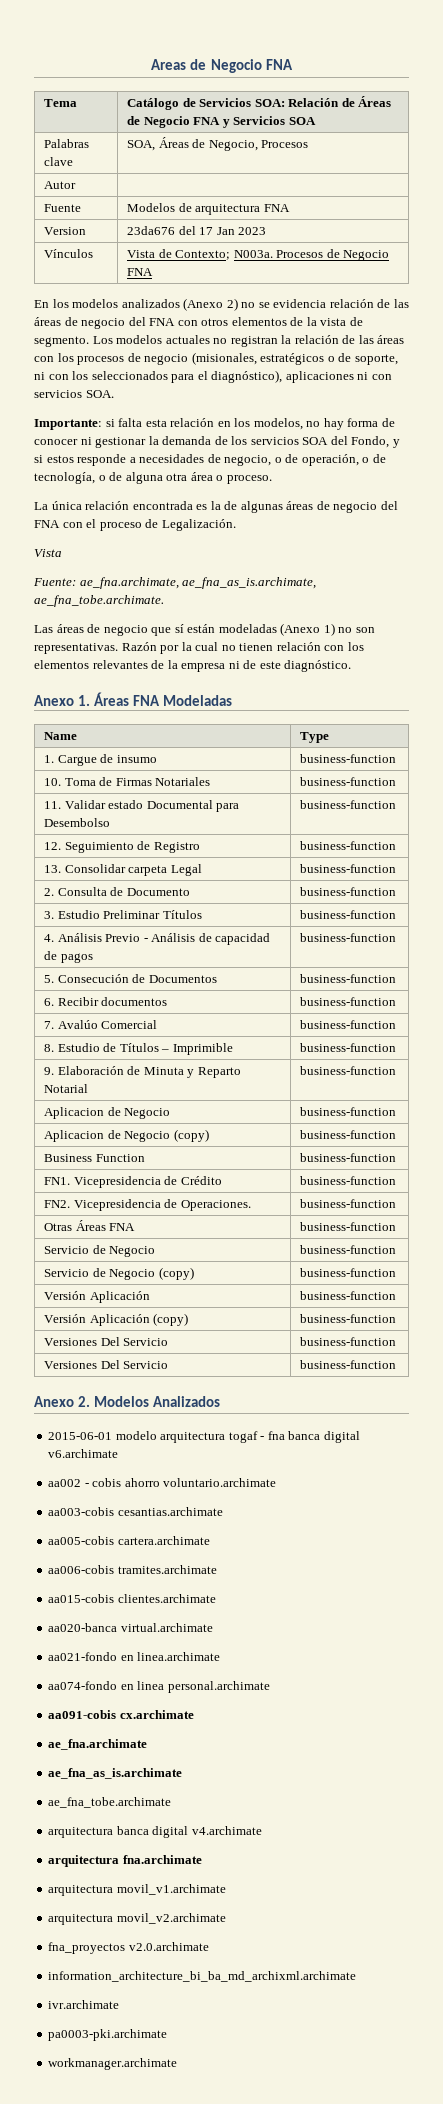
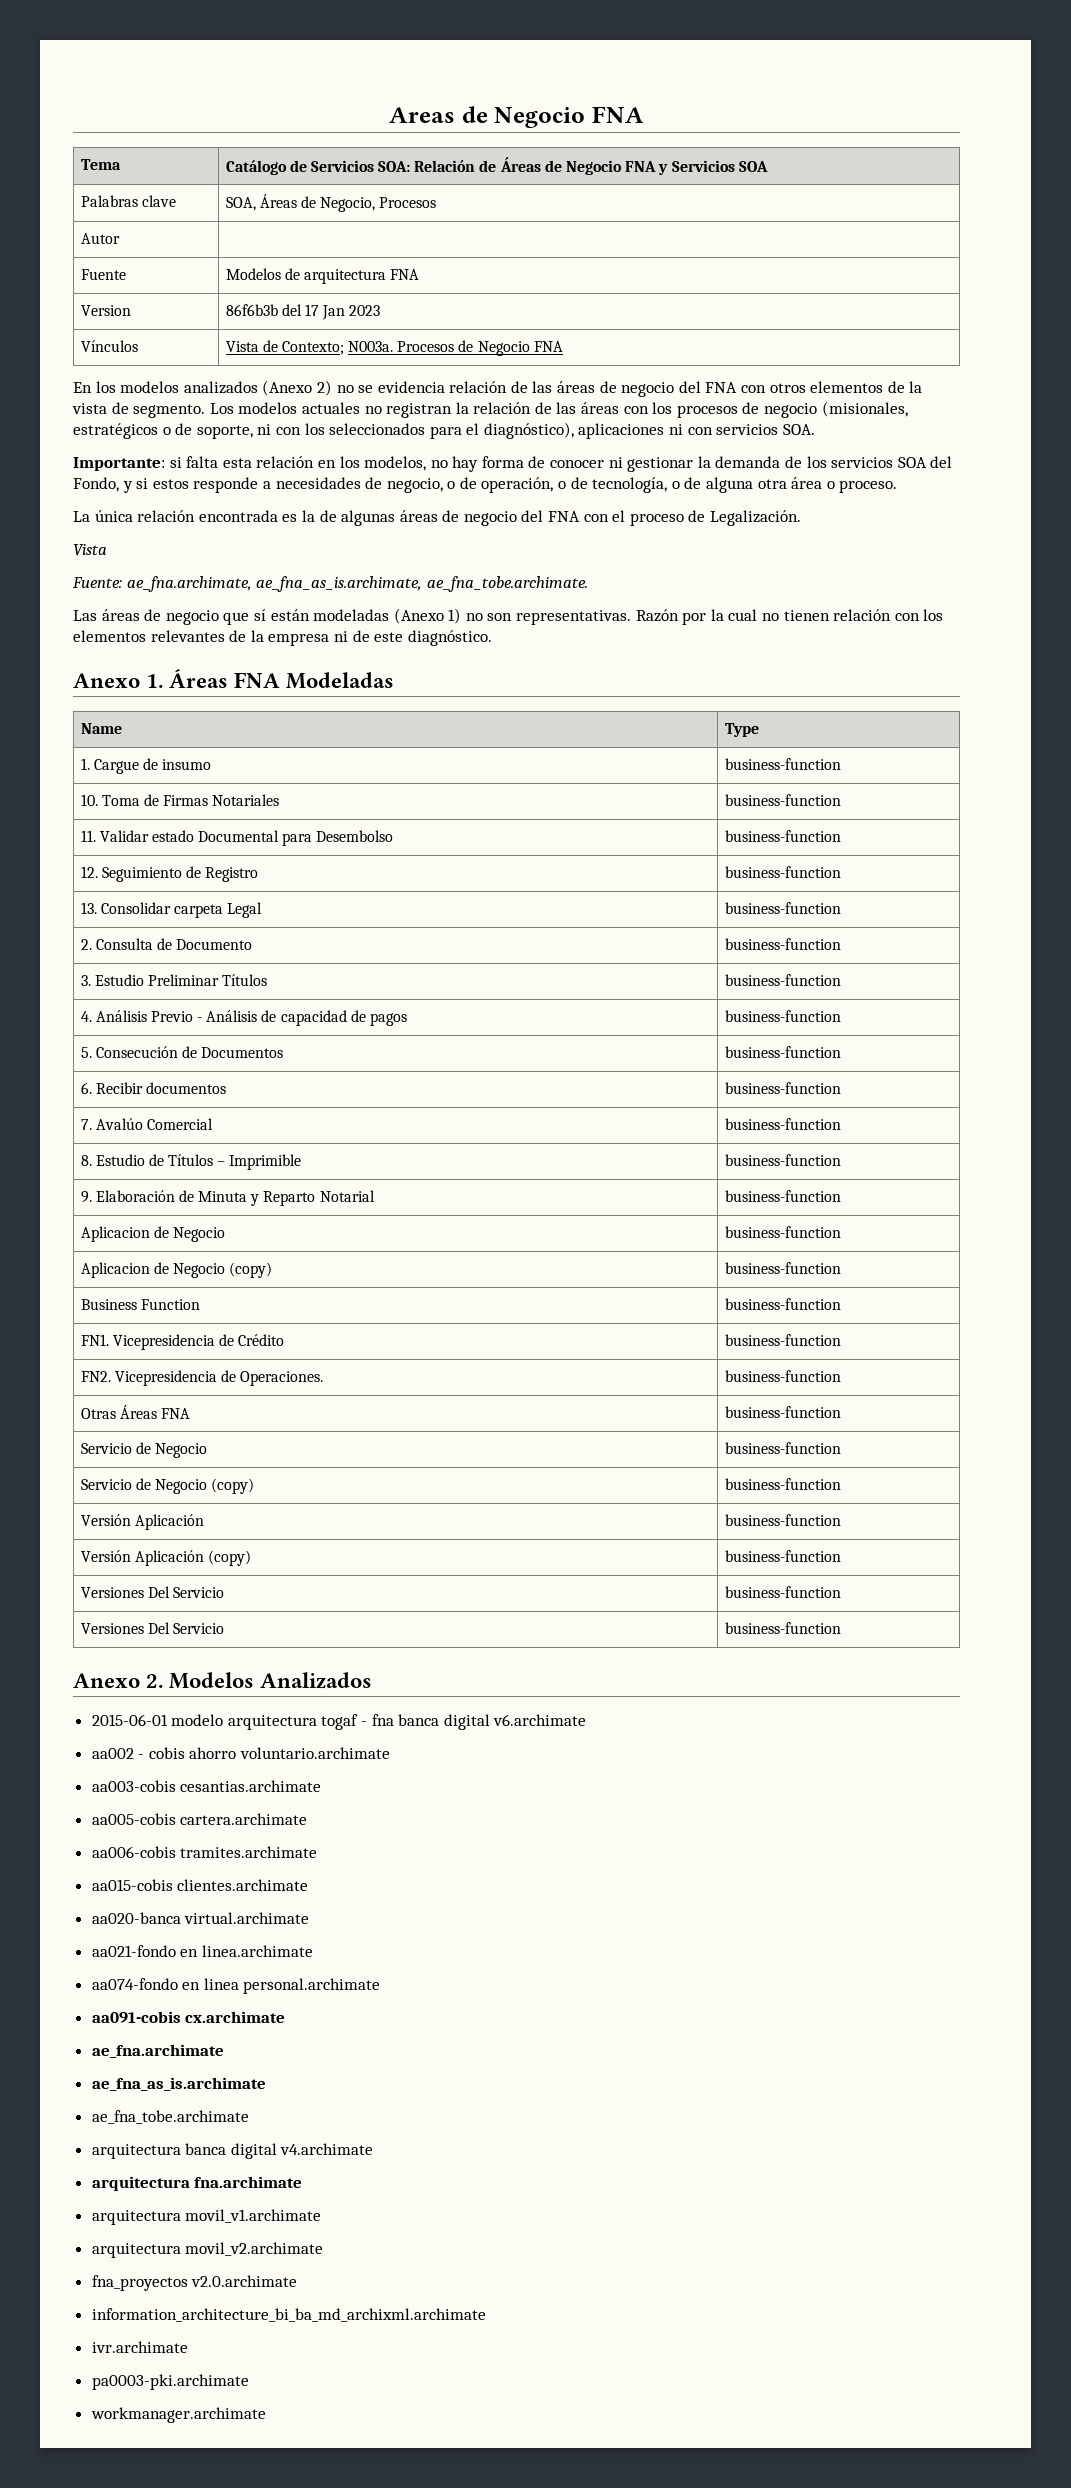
- Version | 23da676 del 17 Jan 2023
+ Version | 86f6b3b del 17 Jan 2023

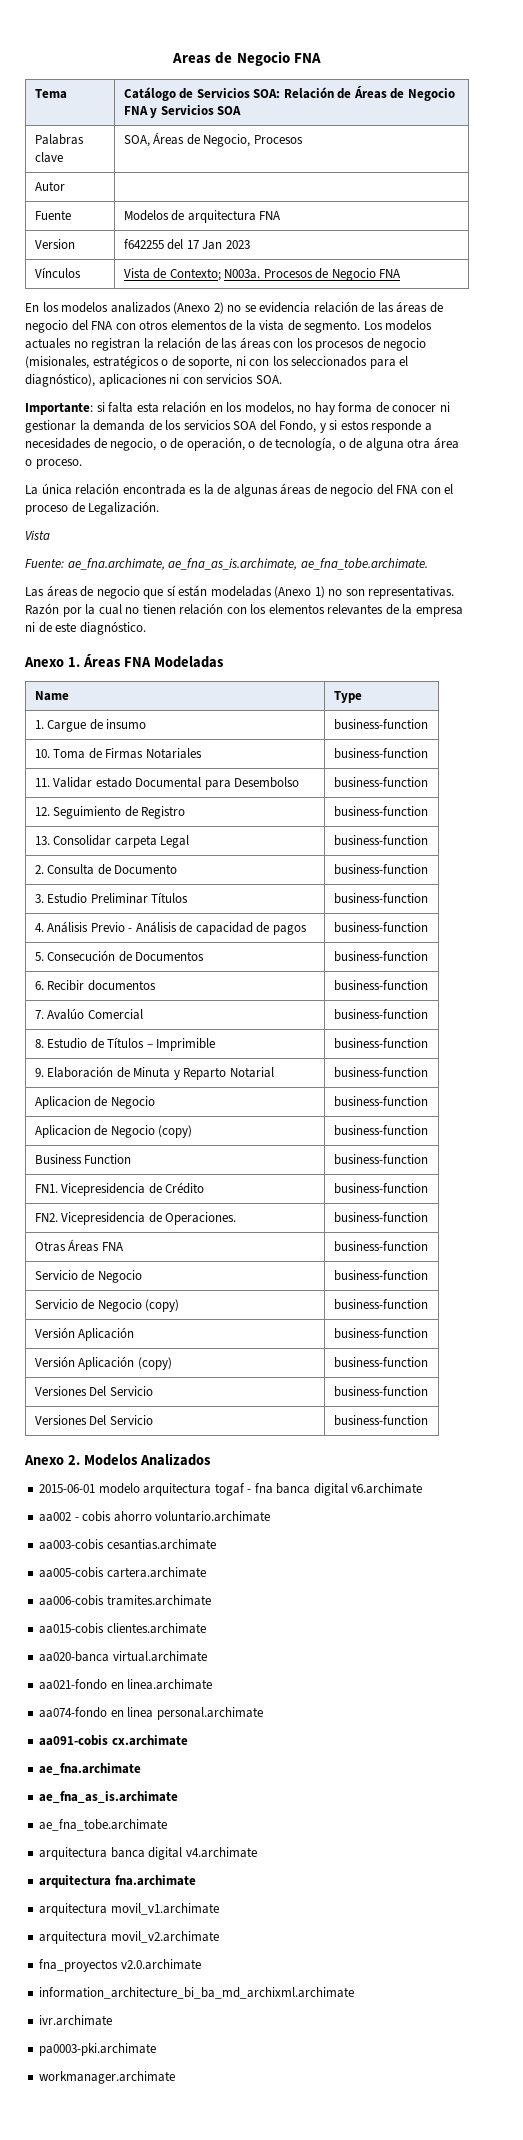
- Version | 86f6b3b del 17 Jan 2023
+ Version | f642255 del 17 Jan 2023

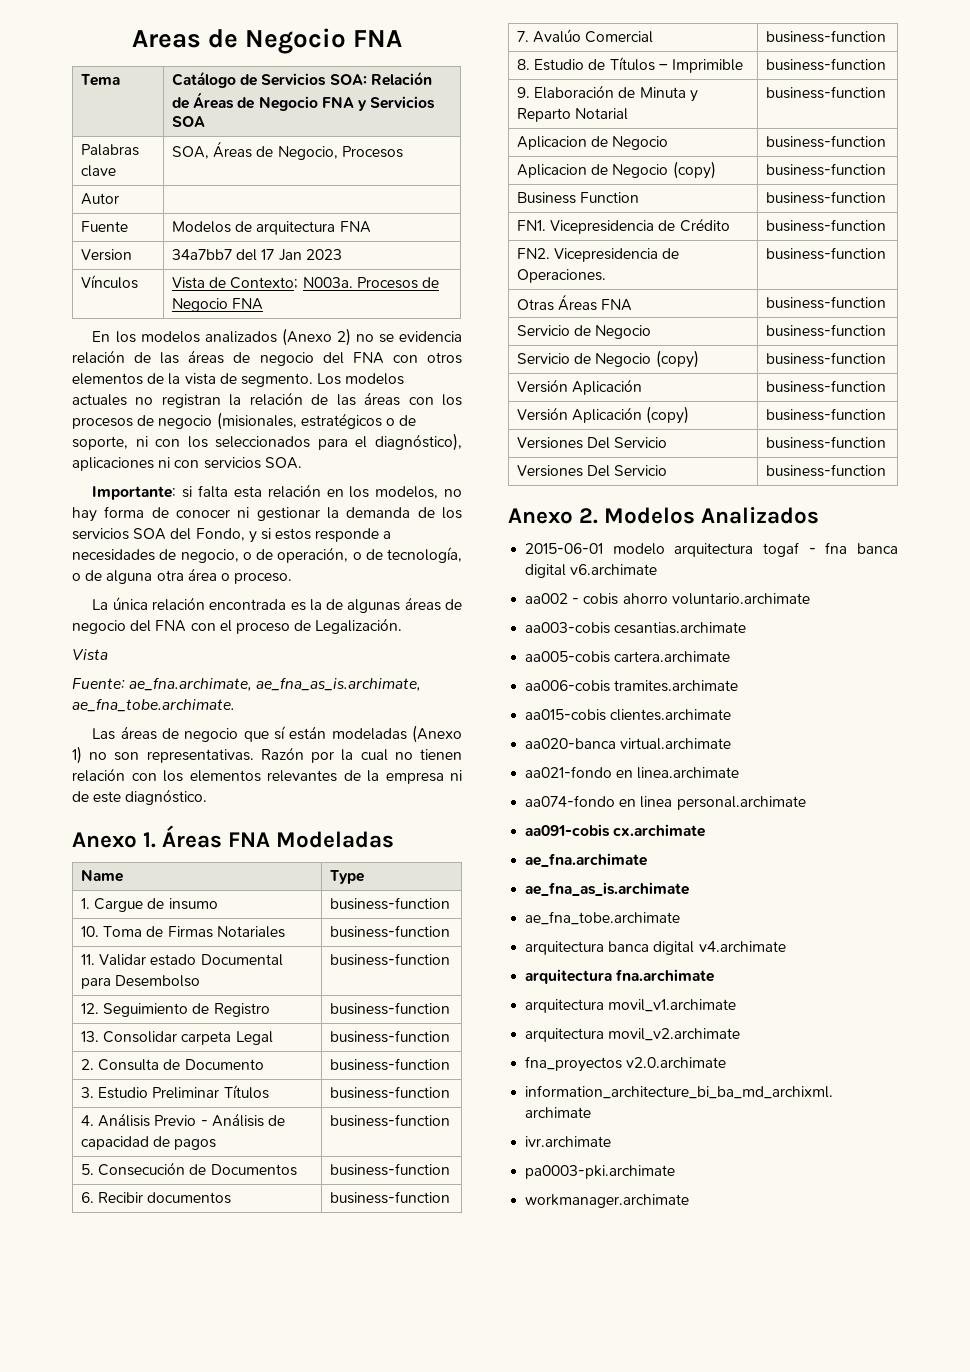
- Version | f642255 del 17 Jan 2023
+ Version | 34a7bb7 del 17 Jan 2023

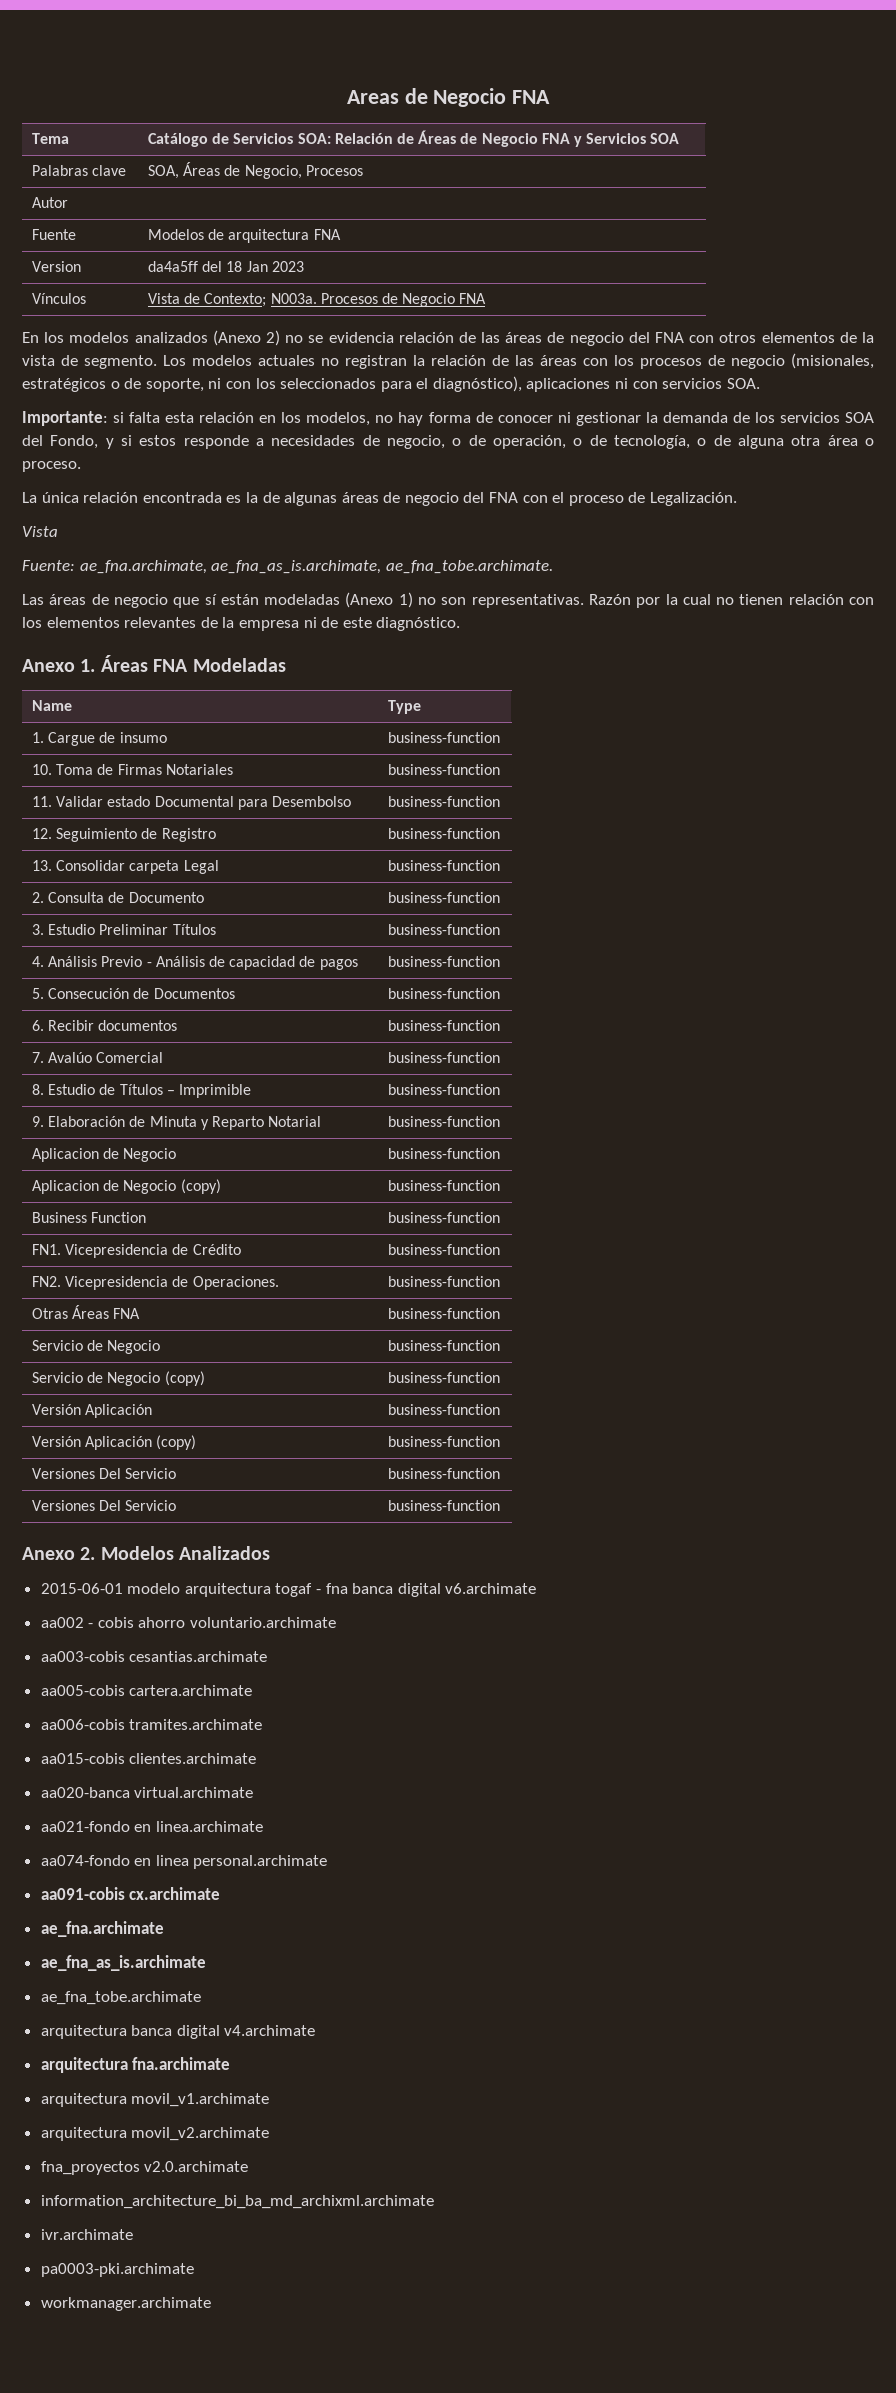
- Version | 34a7bb7 del 17 Jan 2023
+ Version | da4a5ff del 18 Jan 2023

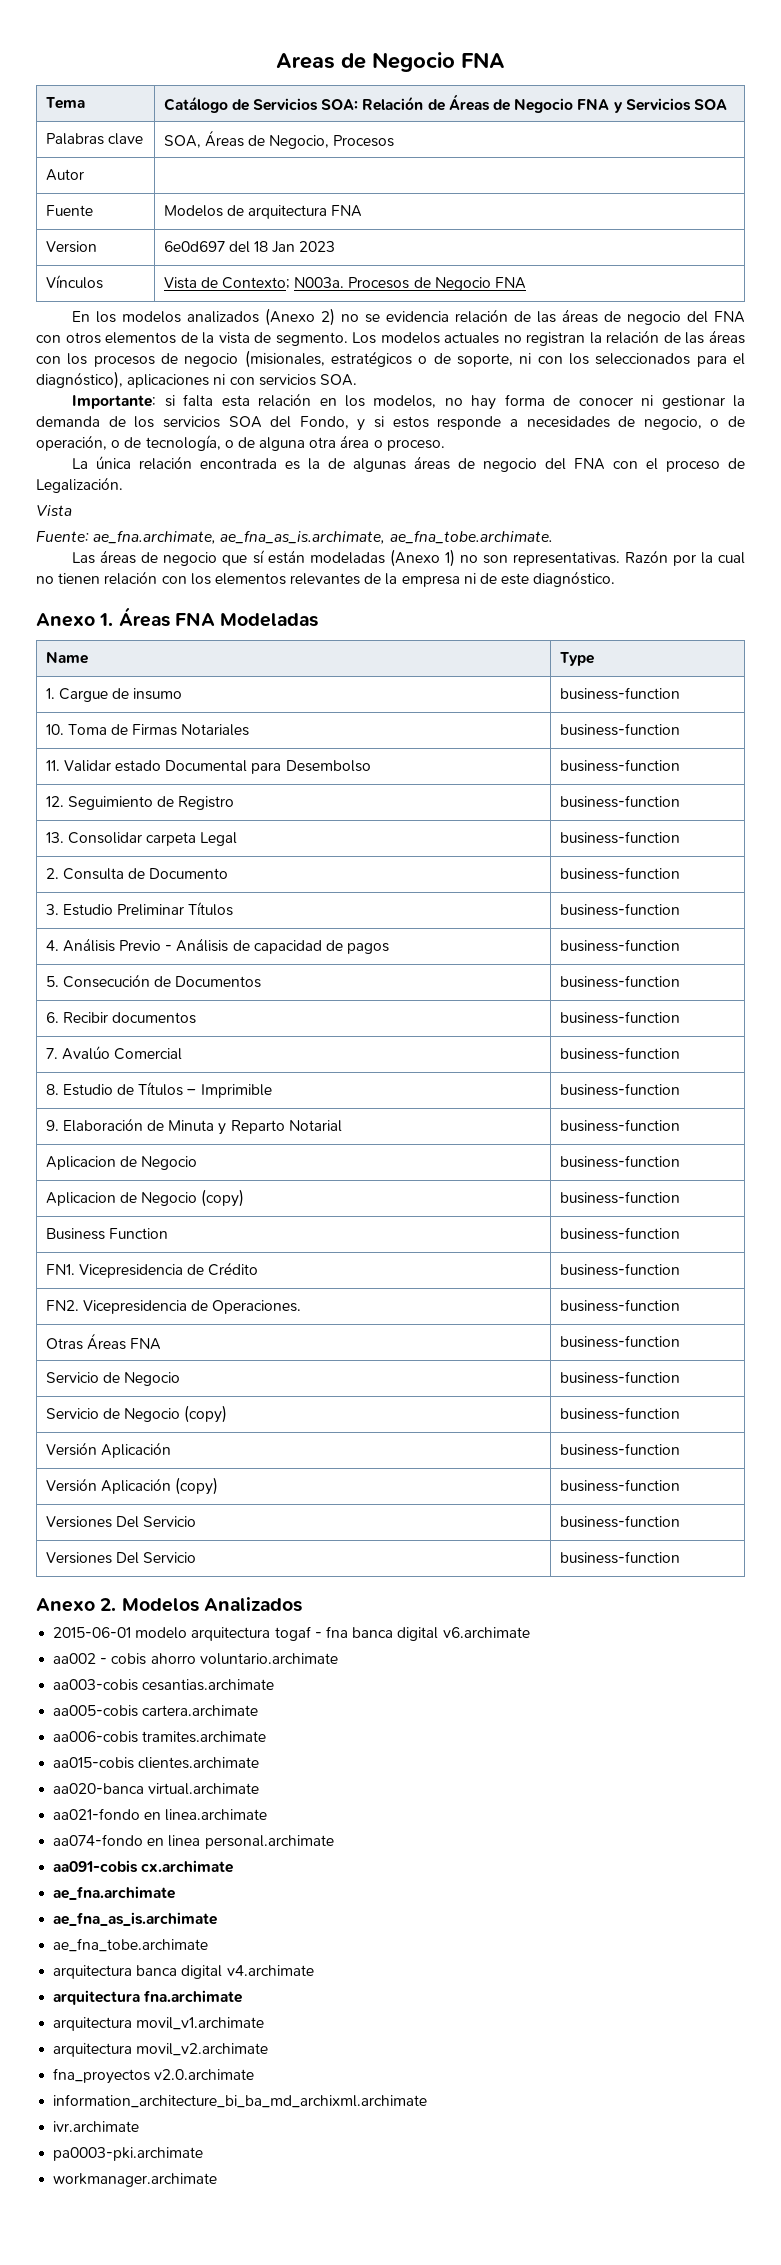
- Version | da4a5ff del 18 Jan 2023
+ Version | 6e0d697 del 18 Jan 2023

